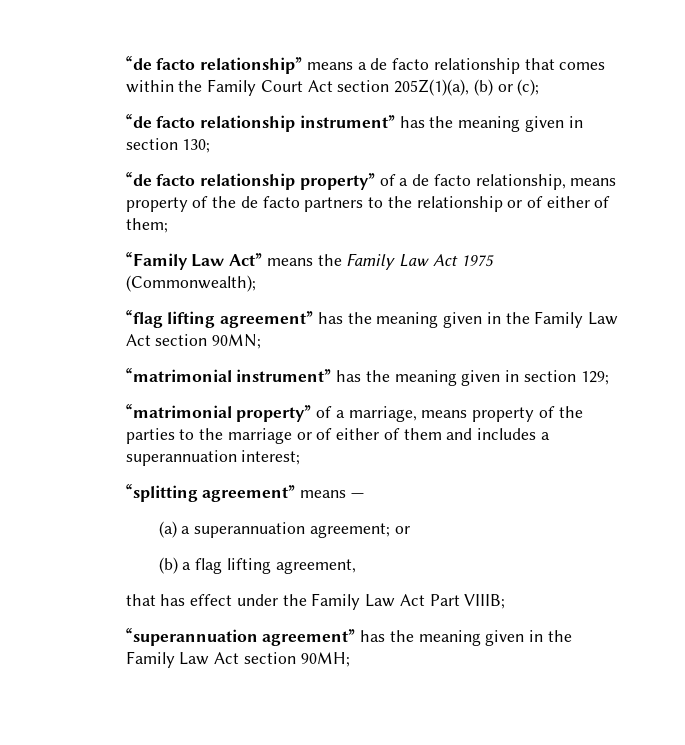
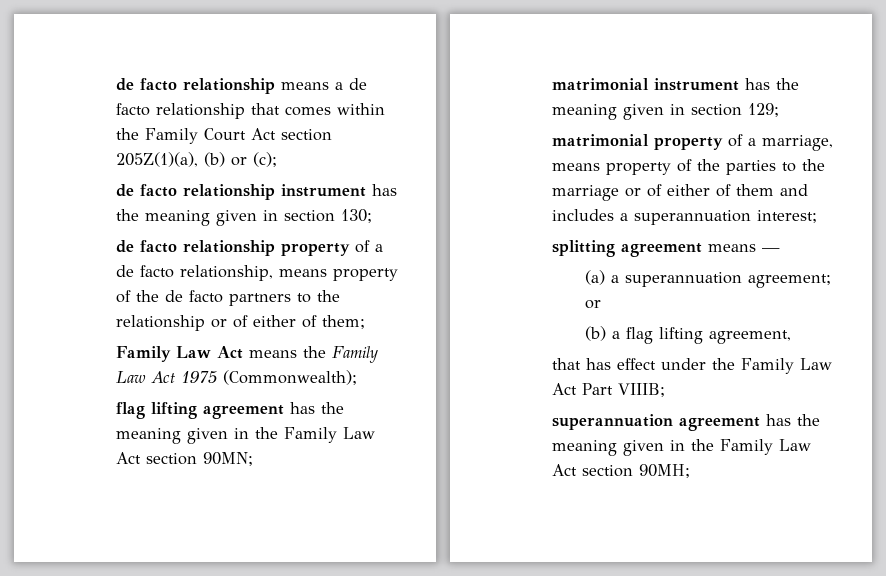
- “de facto relationship” means a de facto relationship that comes within the Family Court Act section 205Z(1)(a), (b) or (c);
+ de facto relationship means a de facto relationship that comes within the Family Court Act section 205Z(1)(a), (b) or (c);
- “de facto relationship instrument” has the meaning given in section 130;
+ de facto relationship instrument has the meaning given in section 130;
- “de facto relationship property” of a de facto relationship, means property of the de facto partners to the relationship or of either of them;
+ de facto relationship property of a de facto relationship, means property of the de facto partners to the relationship or of either of them;
- “Family Law Act” means the Family Law Act 1975 (Commonwealth);
+ Family Law Act means the Family Law Act 1975 (Commonwealth);
- “flag lifting agreement” has the meaning given in the Family Law Act section 90MN;
+ flag lifting agreement has the meaning given in the Family Law Act section 90MN;
- “matrimonial instrument” has the meaning given in section 129;
+ matrimonial instrument has the meaning given in section 129;
- “matrimonial property” of a marriage, means property of the parties to the marriage or of either of them and includes a superannuation interest;
+ matrimonial property of a marriage, means property of the parties to the marriage or of either of them and includes a superannuation interest;
- “splitting agreement” means —
+ splitting agreement means —
- “superannuation agreement” has the meaning given in the Family Law Act section 90MH;
+ superannuation agreement has the meaning given in the Family Law Act section 90MH;

